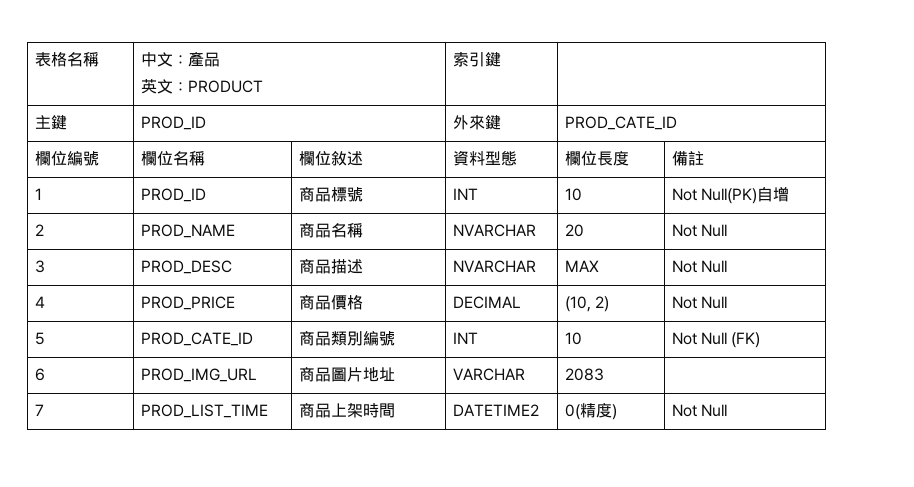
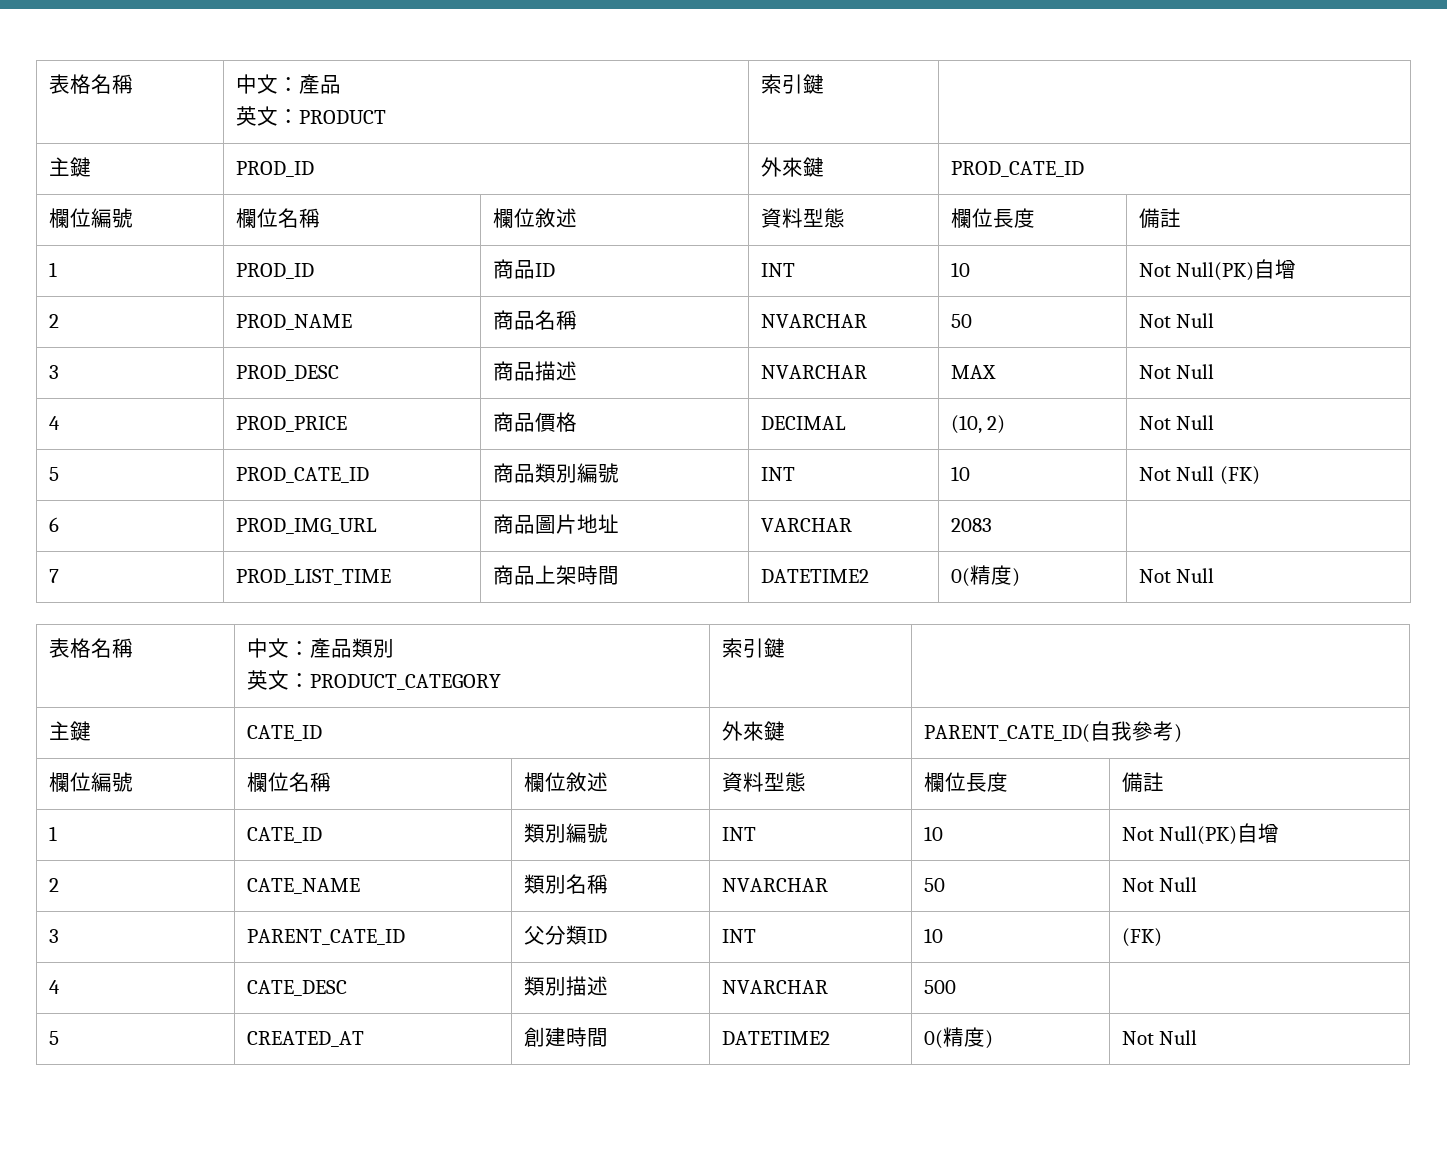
- 1 | PROD_ID | 商品標號 | INT | 10 | Not Null(PK)自增
+ 1 | PROD_ID | 商品ID | INT | 10 | Not Null(PK)自增
- 2 | PROD_NAME | 商品名稱 | NVARCHAR | 20 | Not Null
+ 2 | PROD_NAME | 商品名稱 | NVARCHAR | 50 | Not Null
+ 表格名稱 | 中文：產品類別
+ 英文：PRODUCT_CATEGORY | 索引鍵 |
+ 主鍵 | CATE_ID | 外來鍵 | PARENT_CATE_ID(自我參考)
+ 欄位編號 | 欄位名稱 | 欄位敘述 | 資料型態 | 欄位長度 | 備註
+ 1 | CATE_ID | 類別編號 | INT | 10 | Not Null(PK)自增
+ 2 | CATE_NAME | 類別名稱 | NVARCHAR | 50 | Not Null
+ 3 | PARENT_CATE_ID | 父分類ID | INT | 10 | (FK)
+ 4 | CATE_DESC | 類別描述 | NVARCHAR | 500 |
+ 5 | CREATED_AT | 創建時間 | DATETIME2 | 0(精度) | Not Null

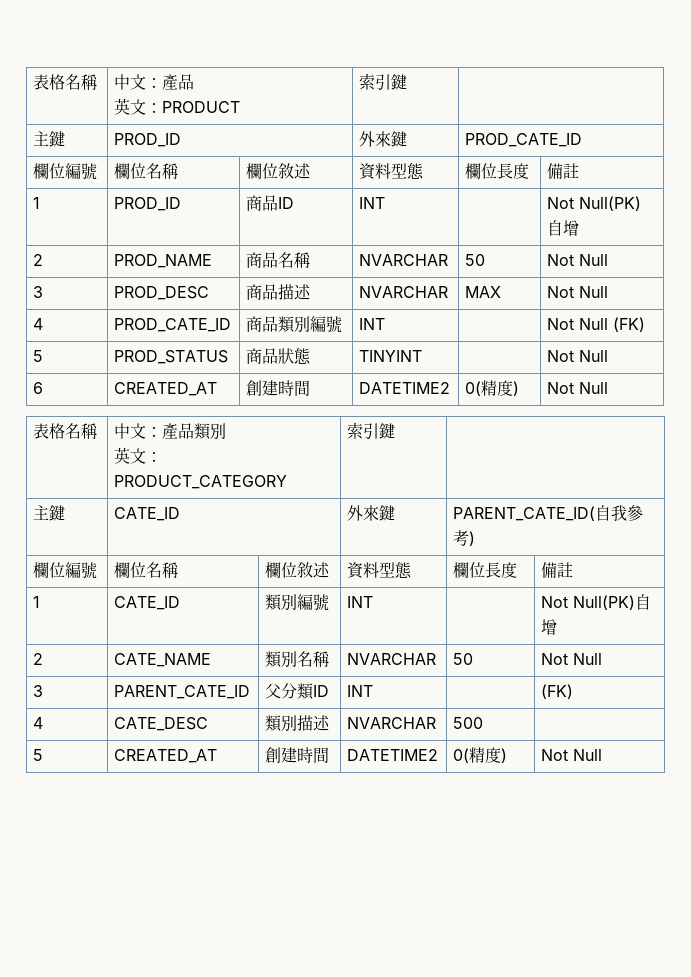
- 1 | PROD_ID | 商品ID | INT | 10 | Not Null(PK)自增
+ 1 | PROD_ID | 商品ID | INT | | Not Null(PK)自增
- 4 | PROD_PRICE | 商品價格 | DECIMAL | (10, 2) | Not Null
- 5 | PROD_CATE_ID | 商品類別編號 | INT | 10 | Not Null (FK)
+ 4 | PROD_CATE_ID | 商品類別編號 | INT | | Not Null (FK)
- 6 | PROD_IMG_URL | 商品圖片地址 | VARCHAR | 2083 |
- 7 | PROD_LIST_TIME | 商品上架時間 | DATETIME2 | 0(精度) | Not Null
+ 5 | PROD_STATUS | 商品狀態 | TINYINT | | Not Null
+ 6 | CREATED_AT | 創建時間 | DATETIME2 | 0(精度) | Not Null
- 1 | CATE_ID | 類別編號 | INT | 10 | Not Null(PK)自增
+ 1 | CATE_ID | 類別編號 | INT | | Not Null(PK)自增
- 3 | PARENT_CATE_ID | 父分類ID | INT | 10 | (FK)
+ 3 | PARENT_CATE_ID | 父分類ID | INT | | (FK)

